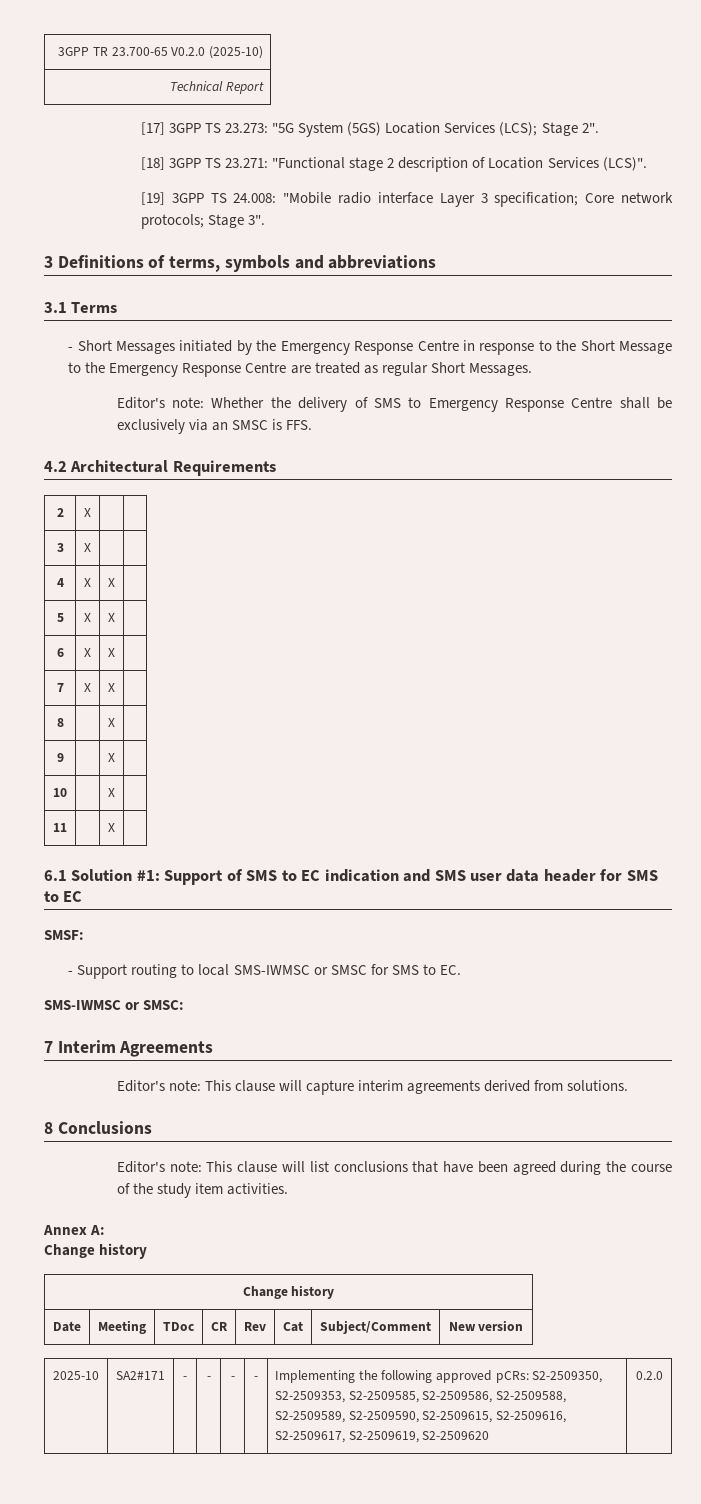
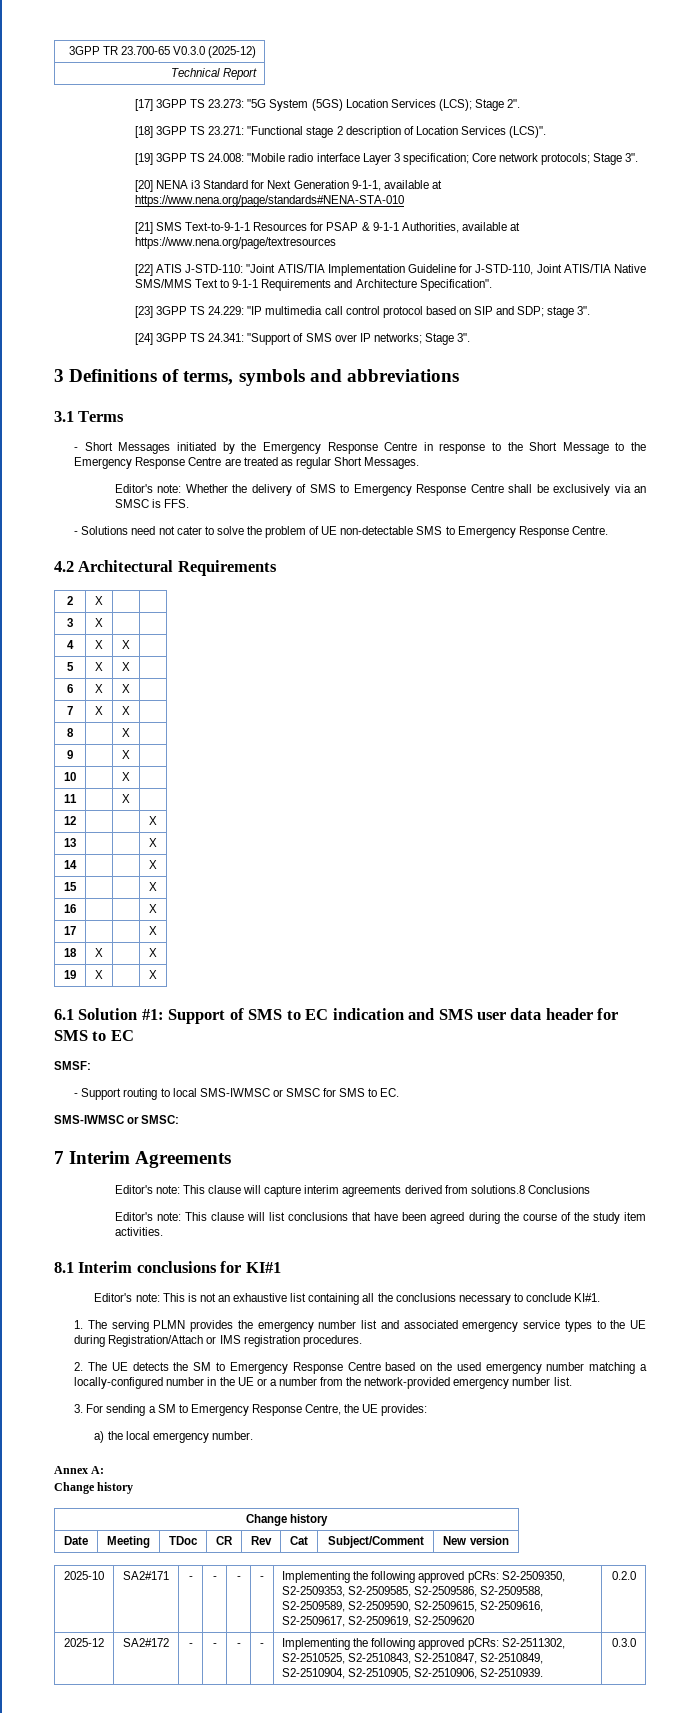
- 3GPP TR 23.700-65 V0.2.0 (2025-10)
+ 3GPP TR 23.700-65 V0.3.0 (2025-12)
+ [20] NENA i3 Standard for Next Generation 9-1-1, available at https://www.nena.org/page/standards#NENA-STA-010
+ [21] SMS Text-to-9-1-1 Resources for PSAP & 9-1-1 Authorities, available at https://www.nena.org/page/textresources
+ [22] ATIS J-STD-110: "Joint ATIS/TIA Implementation Guideline for J-STD-110, Joint ATIS/TIA Native SMS/MMS Text to 9-1-1 Requirements and Architecture Specification".
+ [23] 3GPP TS 24.229: "IP multimedia call control protocol based on SIP and SDP; stage 3".
+ [24] 3GPP TS 24.341: "Support of SMS over IP networks; Stage 3".
+ - Solutions need not cater to solve the problem of UE non-detectable SMS to Emergency Response Centre.
+ 12 | | | X
+ 13 | | | X
+ 14 | | | X
+ 15 | | | X
+ 16 | | | X
+ 17 | | | X
+ 18 | X | | X
+ 19 | X | | X
- Editor's note: This clause will capture interim agreements derived from solutions.
- 8 Conclusions
+ Editor's note: This clause will capture interim agreements derived from solutions.8 Conclusions
+ 8.1 Interim conclusions for KI#1
+ Editor's note: This is not an exhaustive list containing all the conclusions necessary to conclude KI#1.
+ 1. The serving PLMN provides the emergency number list and associated emergency service types to the UE during Registration/Attach or IMS registration procedures.
+ 2. The UE detects the SM to Emergency Response Centre based on the used emergency number matching a locally-configured number in the UE or a number from the network-provided emergency number list.
+ 3. For sending a SM to Emergency Response Centre, the UE provides:
+ a) the local emergency number.
+ 2025-12 | SA2#172 | - | - | - | - | Implementing the following approved pCRs: S2-2511302, S2-2510525, S2-2510843, S2-2510847, S2-2510849, S2-2510904, S2-2510905, S2-2510906, S2-2510939. | 0.3.0

